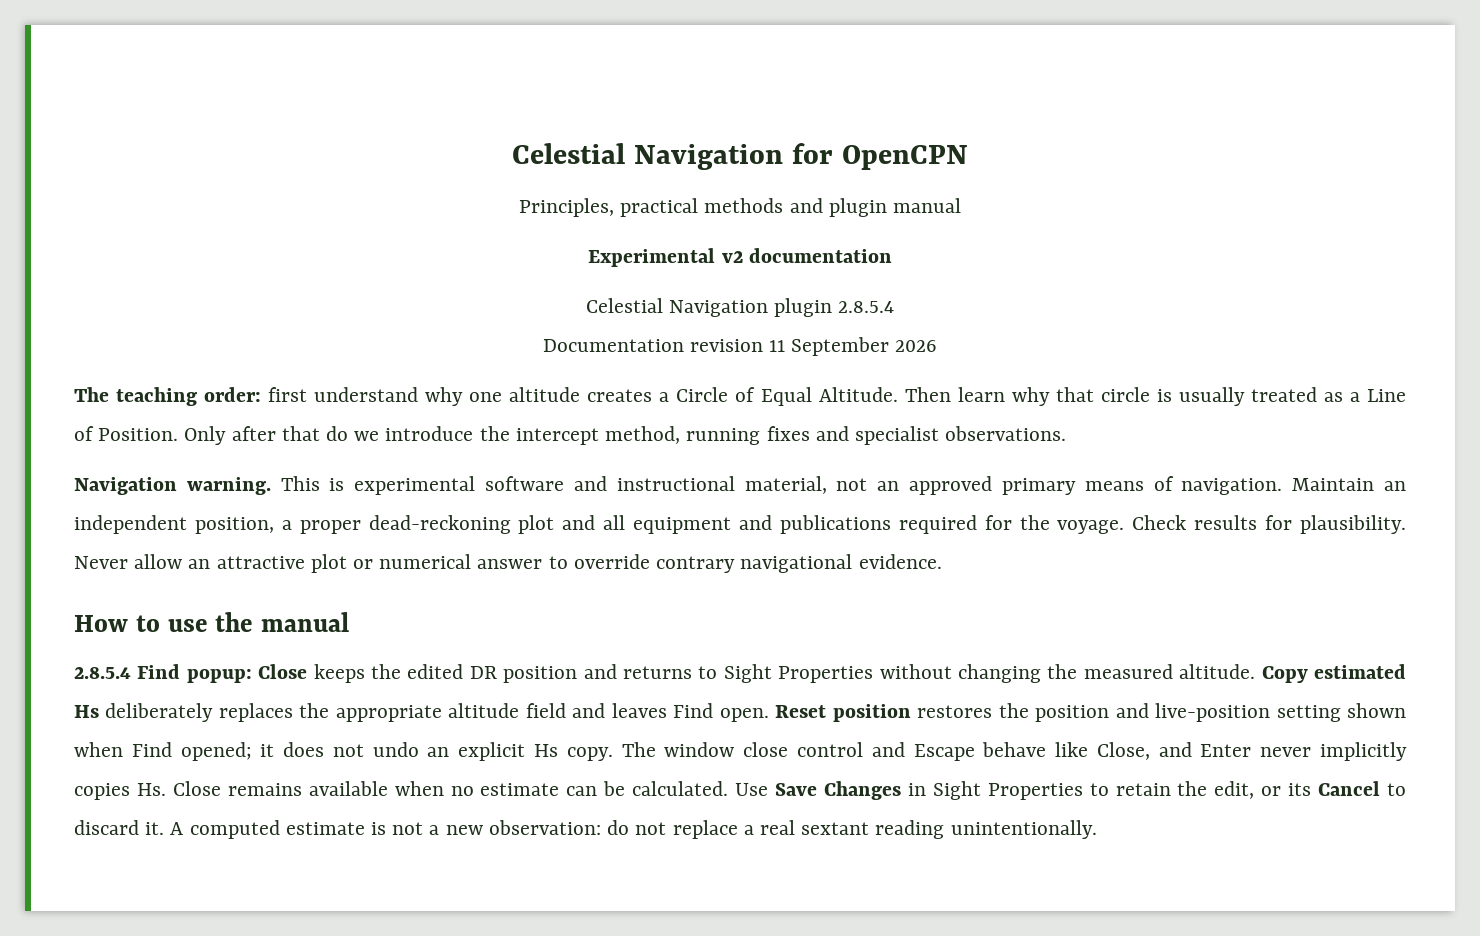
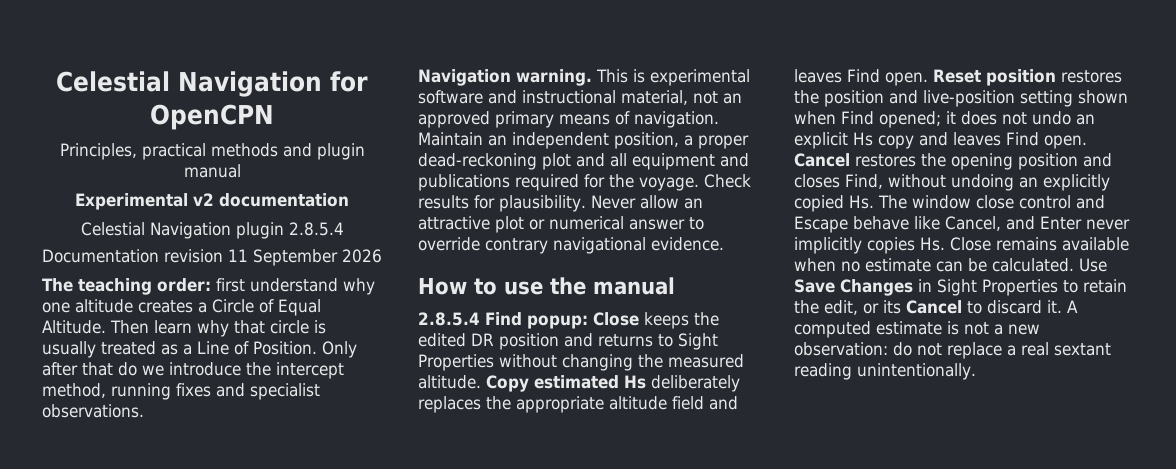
- Reset position restores the position and live-position setting shown when Find opened; it does not undo an explicit Hs copy. The window close control and Escape behave like Close, and Enter never implicitly copies Hs. Close remains available when no estimate can be calculated.
+ Reset position restores the position and live-position setting shown when Find opened; it does not undo an explicit Hs copy and leaves Find open. Cancel restores the opening position and closes Find, without undoing an explicitly copied Hs. The window close control and Escape behave like Cancel, and Enter never implicitly copies Hs. Close remains available when no estimate can be calculated.

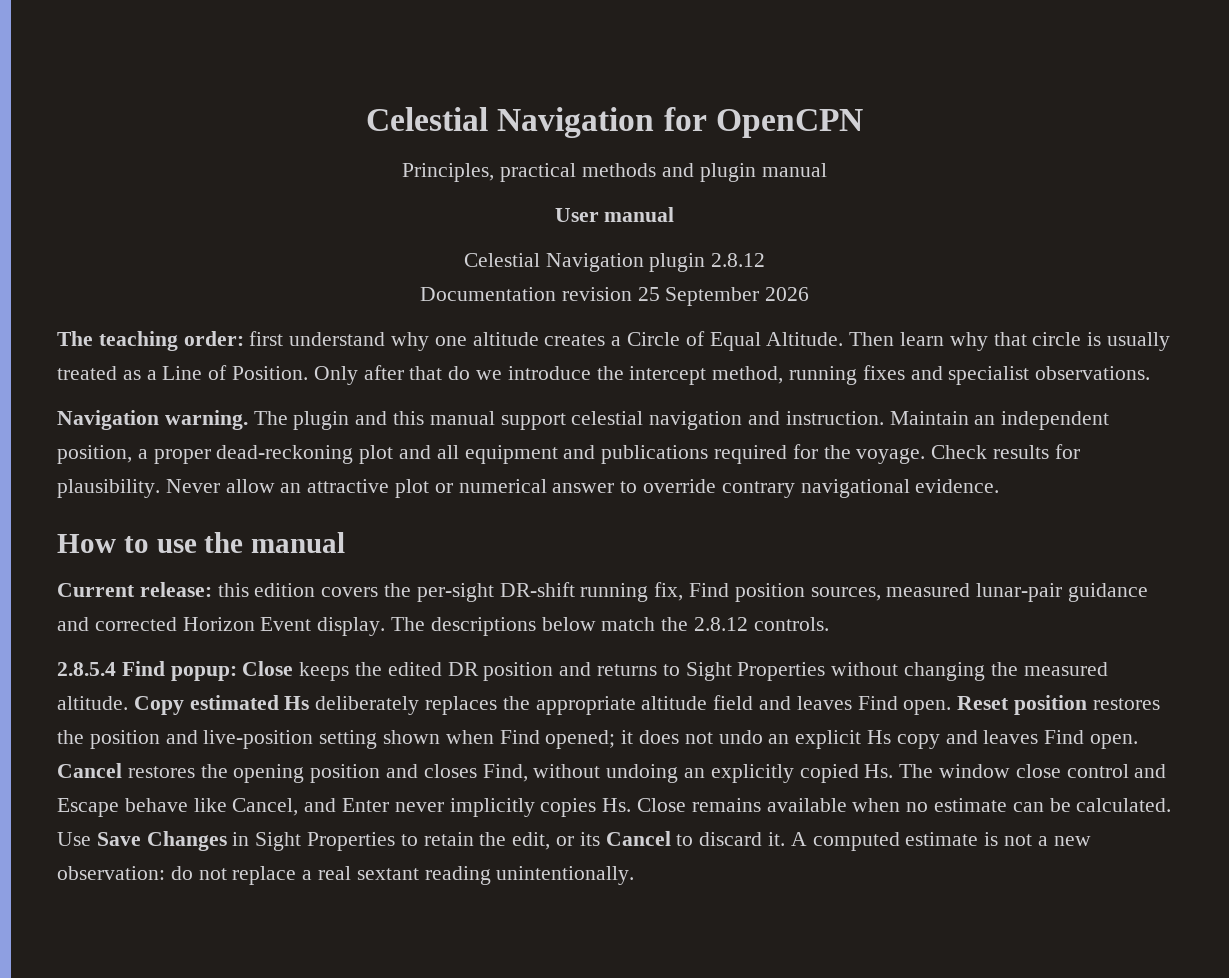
- Experimental v2 documentation
+ User manual
- Celestial Navigation plugin 2.8.5.4
+ Celestial Navigation plugin 2.8.12
- Documentation revision 11 September 2026
+ Documentation revision 25 September 2026
- This is experimental software and instructional material, not an approved primary means of navigation.
+ The plugin and this manual support celestial navigation and instruction.
+ Current release: this edition covers the per-sight DR-shift running fix, Find position sources, measured lunar-pair guidance and corrected Horizon Event display. The descriptions below match the 2.8.12 controls.

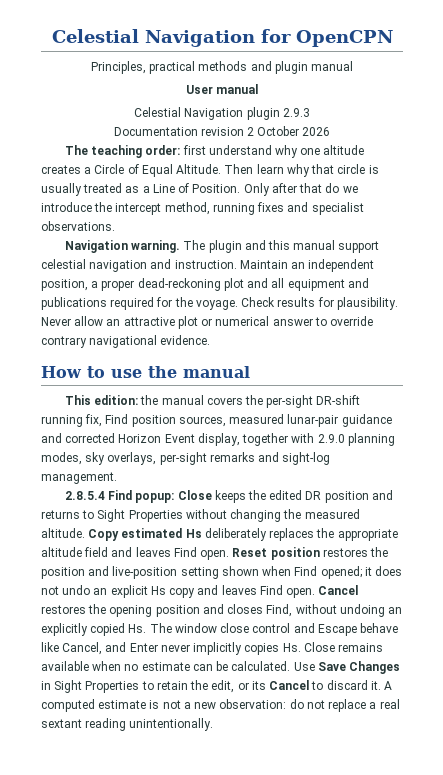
- Celestial Navigation plugin 2.8.12
+ Celestial Navigation plugin 2.9.3
- Documentation revision 25 September 2026
+ Documentation revision 2 October 2026
- Current release: this edition covers the per-sight DR-shift running fix, Find position sources, measured lunar-pair guidance and corrected Horizon Event display. The descriptions below match the 2.8.12 controls.
+ This edition: the manual covers the per-sight DR-shift running fix, Find position sources, measured lunar-pair guidance and corrected Horizon Event display, together with 2.9.0 planning modes, sky overlays, per-sight remarks and sight-log management.

